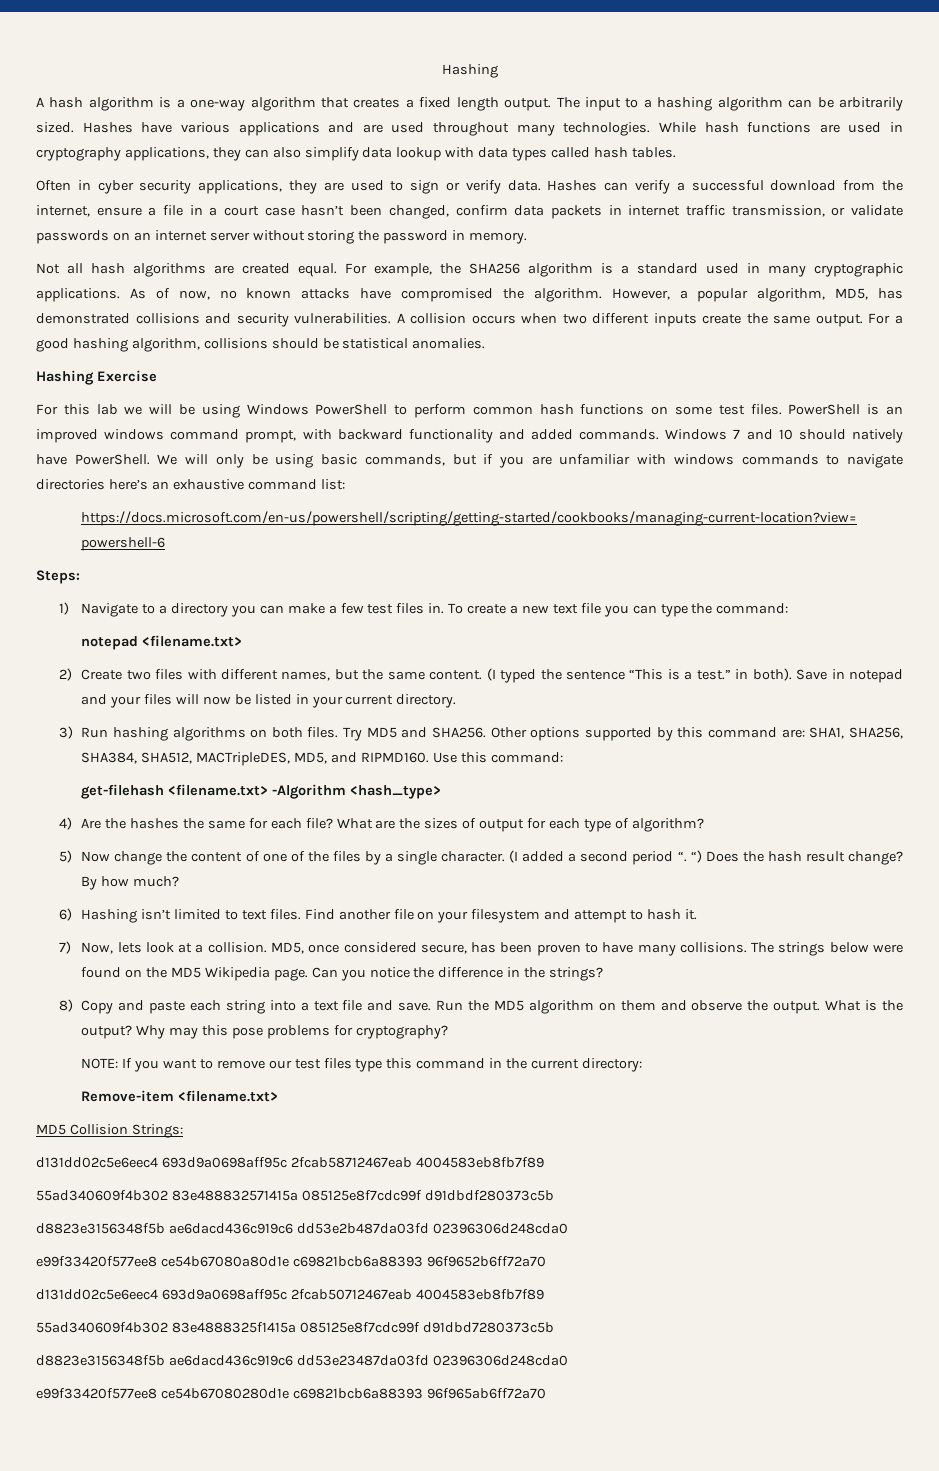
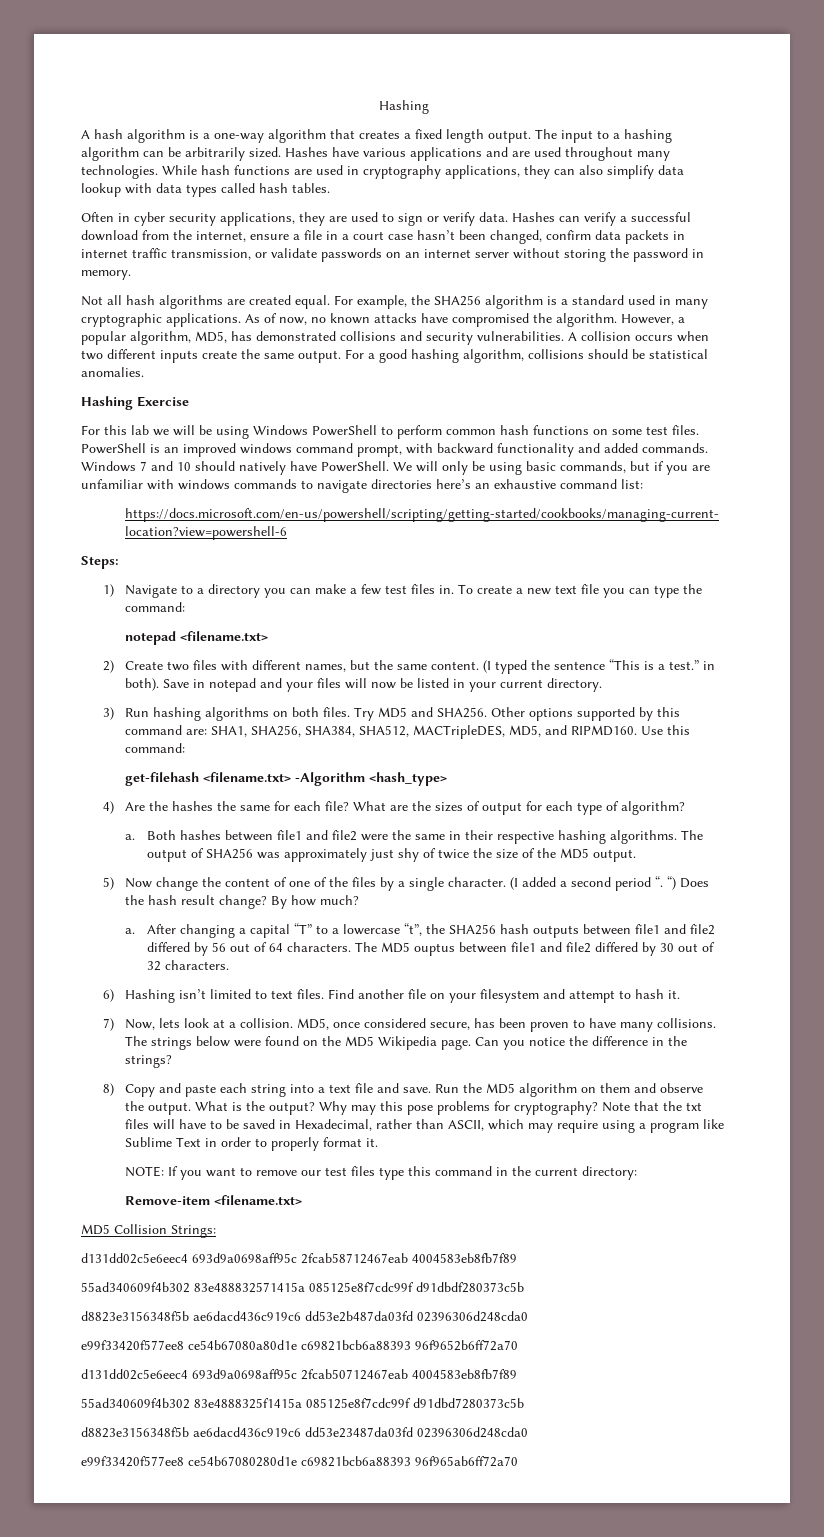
+ a. Both hashes between file1 and file2 were the same in their respective hashing algorithms. The output of SHA256 was approximately just shy of twice the size of the MD5 output.
+ a. After changing a capital “T” to a lowercase “t”, the SHA256 hash outputs between file1 and file2 differed by 56 out of 64 characters. The MD5 ouptus between file1 and file2 differed by 30 out of 32 characters.
+ Note that the txt files will have to be saved in Hexadecimal, rather than ASCII, which may require using a program like Sublime Text in order to properly format it.

